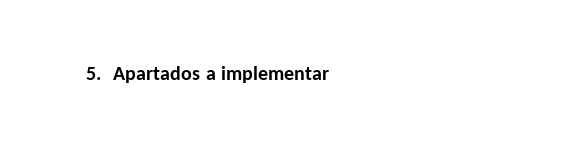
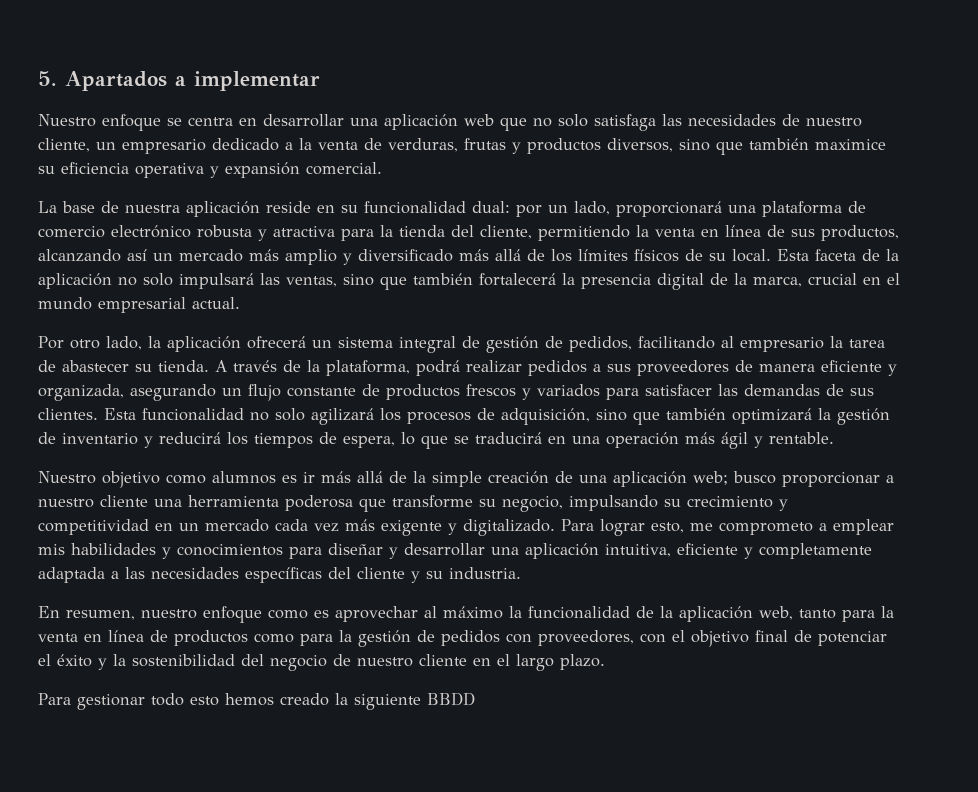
+ Nuestro enfoque se centra en desarrollar una aplicación web que no solo satisfaga las necesidades de nuestro cliente, un empresario dedicado a la venta de verduras, frutas y productos diversos, sino que también maximice su eficiencia operativa y expansión comercial.
+ La base de nuestra aplicación reside en su funcionalidad dual: por un lado, proporcionará una plataforma de comercio electrónico robusta y atractiva para la tienda del cliente, permitiendo la venta en línea de sus productos, alcanzando así un mercado más amplio y diversificado más allá de los límites físicos de su local. Esta faceta de la aplicación no solo impulsará las ventas, sino que también fortalecerá la presencia digital de la marca, crucial en el mundo empresarial actual.
+ Por otro lado, la aplicación ofrecerá un sistema integral de gestión de pedidos, facilitando al empresario la tarea de abastecer su tienda. A través de la plataforma, podrá realizar pedidos a sus proveedores de manera eficiente y organizada, asegurando un flujo constante de productos frescos y variados para satisfacer las demandas de sus clientes. Esta funcionalidad no solo agilizará los procesos de adquisición, sino que también optimizará la gestión de inventario y reducirá los tiempos de espera, lo que se traducirá en una operación más ágil y rentable.
+ Nuestro objetivo como alumnos es ir más allá de la simple creación de una aplicación web; busco proporcionar a nuestro cliente una herramienta poderosa que transforme su negocio, impulsando su crecimiento y competitividad en un mercado cada vez más exigente y digitalizado. Para lograr esto, me comprometo a emplear mis habilidades y conocimientos para diseñar y desarrollar una aplicación intuitiva, eficiente y completamente adaptada a las necesidades específicas del cliente y su industria.
+ En resumen, nuestro enfoque como es aprovechar al máximo la funcionalidad de la aplicación web, tanto para la venta en línea de productos como para la gestión de pedidos con proveedores, con el objetivo final de potenciar el éxito y la sostenibilidad del negocio de nuestro cliente en el largo plazo.
+ Para gestionar todo esto hemos creado la siguiente BBDD

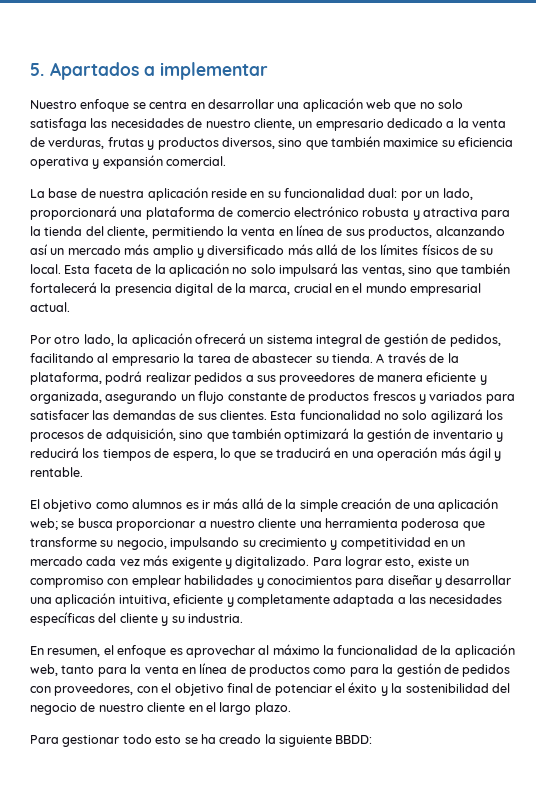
- Nuestro objetivo como alumnos es ir más allá de la simple creación de una aplicación web; busco proporcionar a nuestro cliente una herramienta poderosa que transforme su negocio, impulsando su crecimiento y competitividad en un mercado cada vez más exigente y digitalizado.
+ El objetivo como alumnos es ir más allá de la simple creación de una aplicación web; se busca proporcionar a nuestro cliente una herramienta poderosa que transforme su negocio, impulsando su crecimiento y competitividad en un mercado cada vez más exigente y digitalizado.
- Para lograr esto, me comprometo a emplear mis habilidades y conocimientos para diseñar y desarrollar una aplicación intuitiva, eficiente y completamente adaptada a las necesidades específicas del cliente y su industria.
+ Para lograr esto, existe un compromiso con emplear habilidades y conocimientos para diseñar y desarrollar una aplicación intuitiva, eficiente y completamente adaptada a las necesidades específicas del cliente y su industria.
- En resumen, nuestro enfoque como es aprovechar al máximo la funcionalidad de la aplicación web, tanto para la venta en línea de productos como para la gestión de pedidos con proveedores, con el objetivo final de potenciar el éxito y la sostenibilidad del negocio de nuestro cliente en el largo plazo.
+ En resumen, el enfoque es aprovechar al máximo la funcionalidad de la aplicación web, tanto para la venta en línea de productos como para la gestión de pedidos con proveedores, con el objetivo final de potenciar el éxito y la sostenibilidad del negocio de nuestro cliente en el largo plazo.
- Para gestionar todo esto hemos creado la siguiente BBDD
+ Para gestionar todo esto se ha creado la siguiente BBDD:

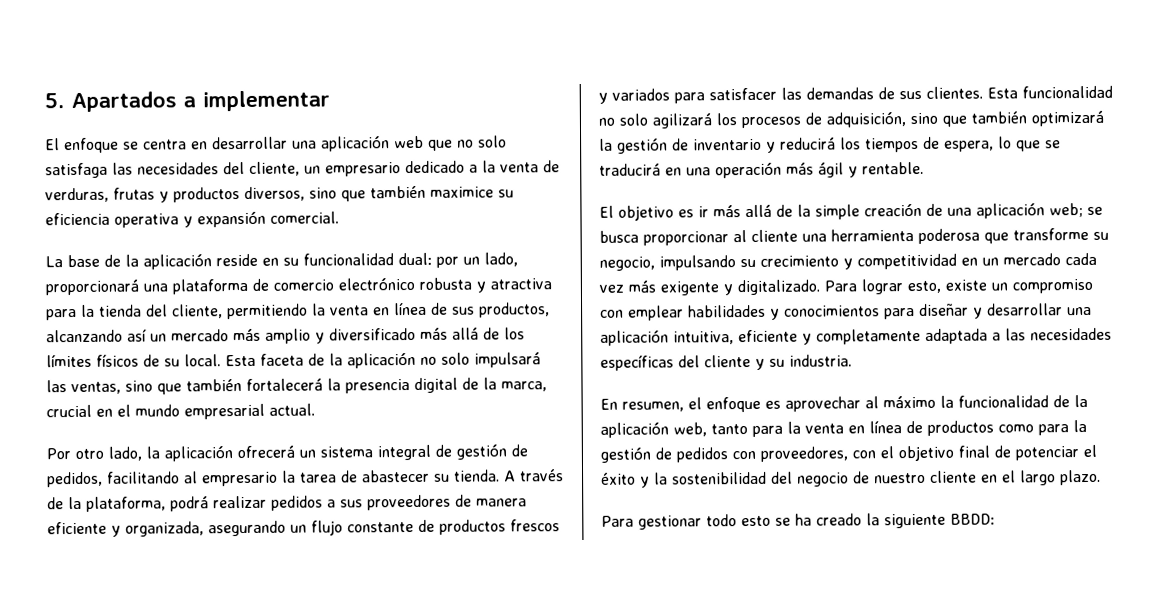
- Nuestro enfoque se centra en desarrollar una aplicación web que no solo satisfaga las necesidades de nuestro cliente, un empresario dedicado a la venta de verduras, frutas y productos diversos, sino que también maximice su eficiencia operativa y expansión comercial.
+ El enfoque se centra en desarrollar una aplicación web que no solo satisfaga las necesidades del cliente, un empresario dedicado a la venta de verduras, frutas y productos diversos, sino que también maximice su eficiencia operativa y expansión comercial.
- La base de nuestra aplicación reside en su funcionalidad dual: por un lado, proporcionará una plataforma de comercio electrónico robusta y atractiva para la tienda del cliente, permitiendo la venta en línea de sus productos, alcanzando así un mercado más amplio y diversificado más allá de los límites físicos de su local.
+ La base de la aplicación reside en su funcionalidad dual: por un lado, proporcionará una plataforma de comercio electrónico robusta y atractiva para la tienda del cliente, permitiendo la venta en línea de sus productos, alcanzando así un mercado más amplio y diversificado más allá de los límites físicos de su local.
- El objetivo como alumnos es ir más allá de la simple creación de una aplicación web; se busca proporcionar a nuestro cliente una herramienta poderosa que transforme su negocio, impulsando su crecimiento y competitividad en un mercado cada vez más exigente y digitalizado.
+ El objetivo es ir más allá de la simple creación de una aplicación web; se busca proporcionar al cliente una herramienta poderosa que transforme su negocio, impulsando su crecimiento y competitividad en un mercado cada vez más exigente y digitalizado.

